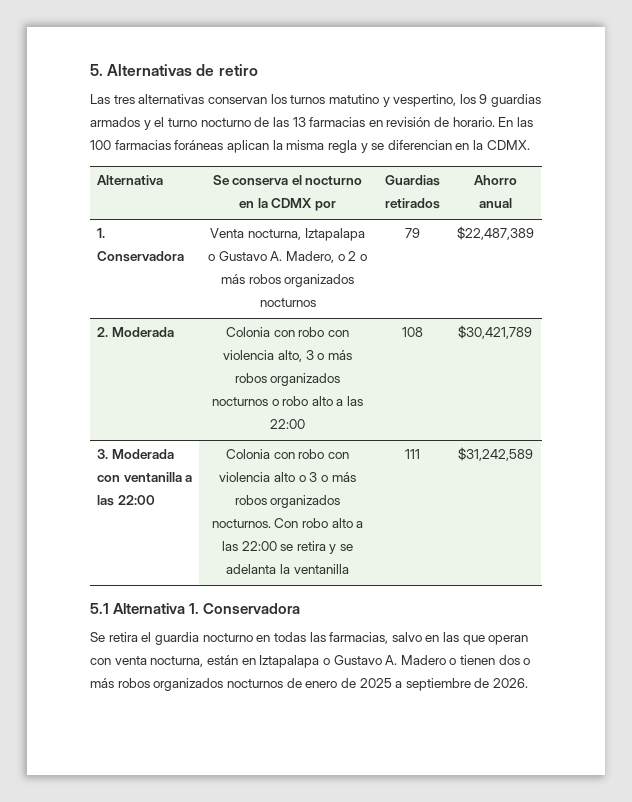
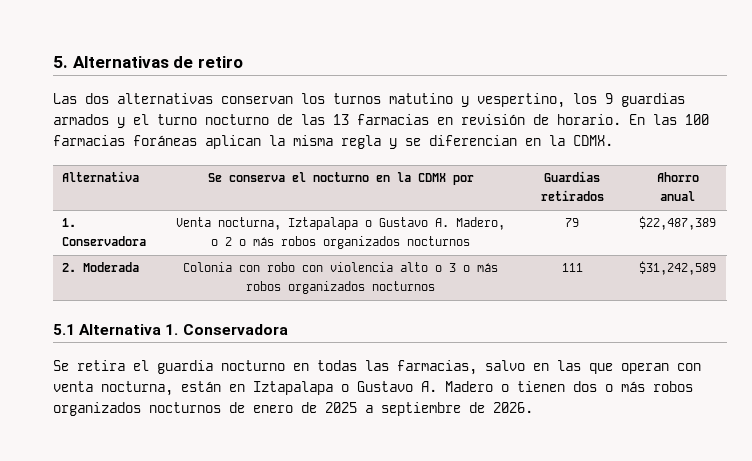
- Las tres alternativas conservan los turnos matutino y vespertino, los 9 guardias armados y el turno nocturno de las 13 farmacias en revisión de horario.
+ Las dos alternativas conservan los turnos matutino y vespertino, los 9 guardias armados y el turno nocturno de las 13 farmacias en revisión de horario.
- 2. Moderada | Colonia con robo con violencia alto, 3 o más robos organizados nocturnos o robo alto a las 22:00 | 108 | $30,421,789
- 3. Moderada con ventanilla a las 22:00 | Colonia con robo con violencia alto o 3 o más robos organizados nocturnos. Con robo alto a las 22:00 se retira y se adelanta la ventanilla | 111 | $31,242,589
+ 2. Moderada | Colonia con robo con violencia alto o 3 o más robos organizados nocturnos | 111 | $31,242,589

